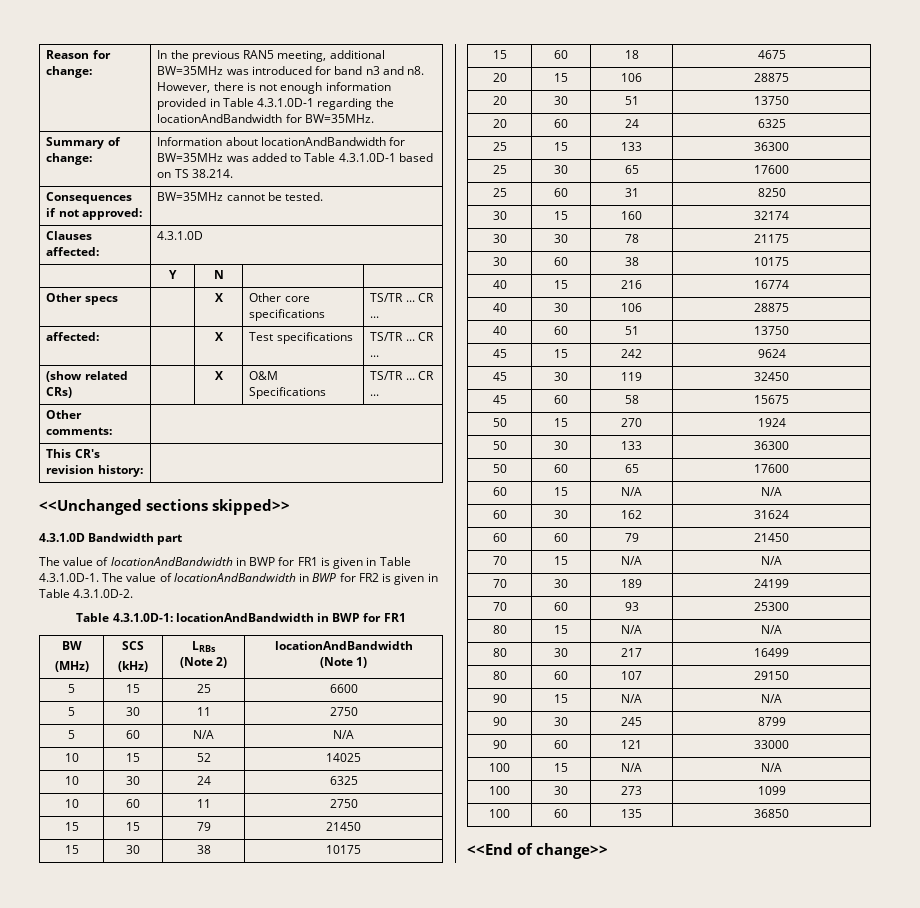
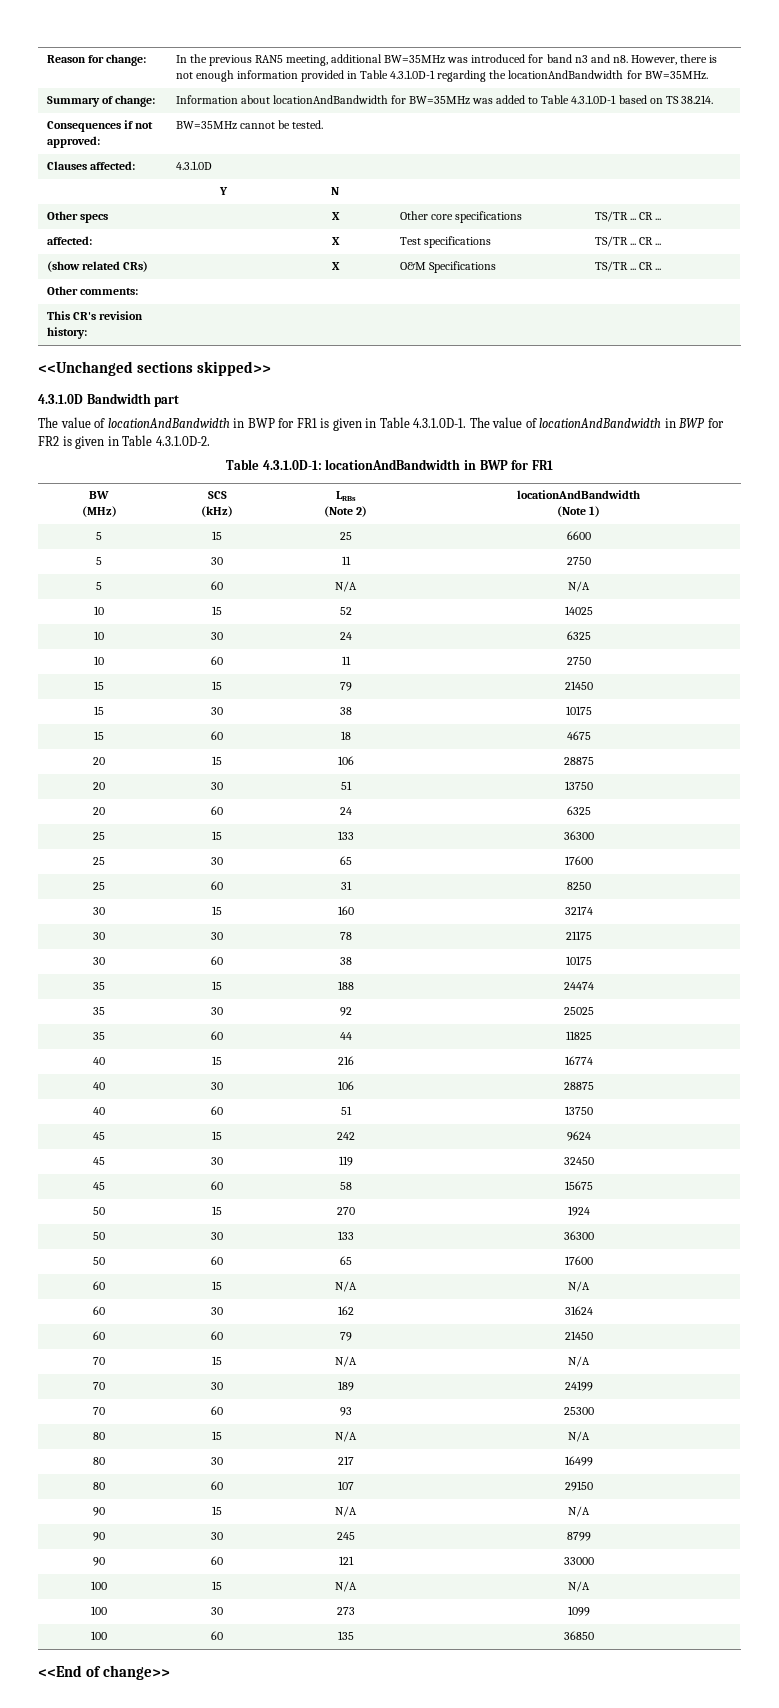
+ 35 | 15 | 188 | 24474
+ 35 | 30 | 92 | 25025
+ 35 | 60 | 44 | 11825

